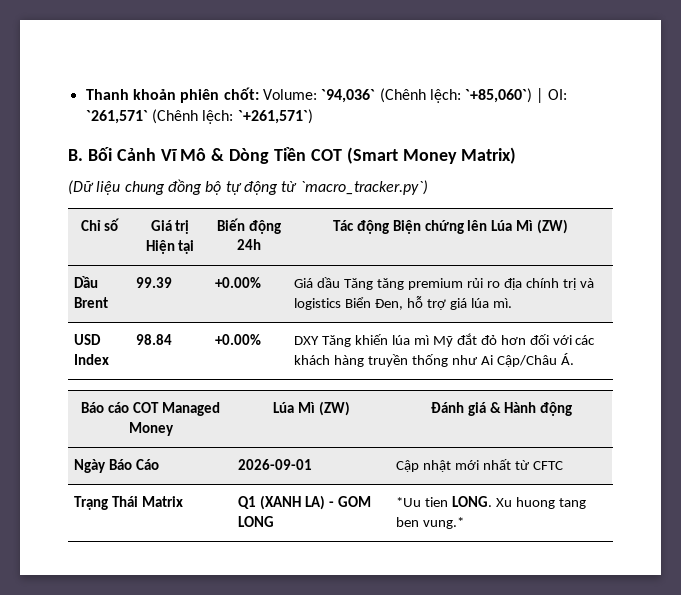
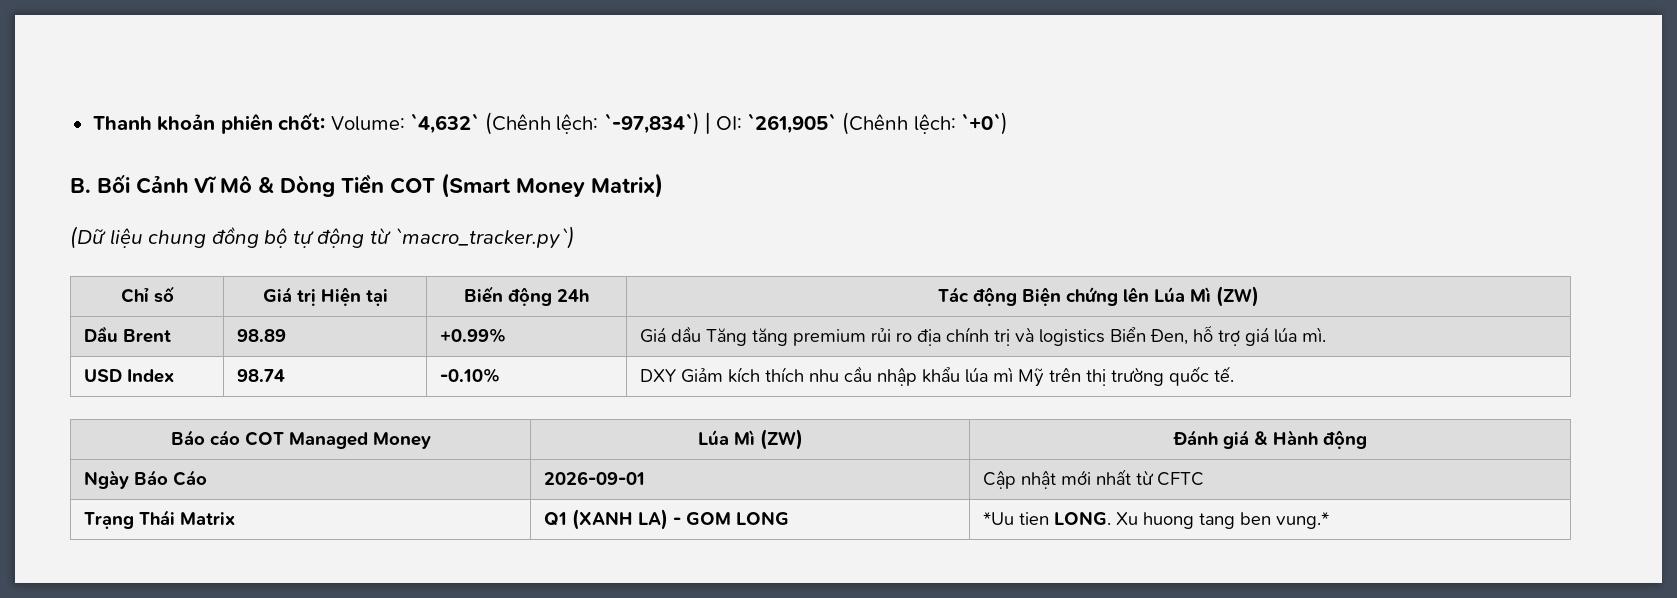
- Thanh khoản phiên chốt: Volume: `94,036` (Chênh lệch: `+85,060`) | OI: `261,571` (Chênh lệch: `+261,571`)
+ Thanh khoản phiên chốt: Volume: `4,632` (Chênh lệch: `-97,834`) | OI: `261,905` (Chênh lệch: `+0`)
- Dầu Brent | 99.39 | +0.00% | Giá dầu Tăng tăng premium rủi ro địa chính trị và logistics Biển Đen, hỗ trợ giá lúa mì.
+ Dầu Brent | 98.89 | +0.99% | Giá dầu Tăng tăng premium rủi ro địa chính trị và logistics Biển Đen, hỗ trợ giá lúa mì.
- USD Index | 98.84 | +0.00% | DXY Tăng khiến lúa mì Mỹ đắt đỏ hơn đối với các khách hàng truyền thống như Ai Cập/Châu Á.
+ USD Index | 98.74 | -0.10% | DXY Giảm kích thích nhu cầu nhập khẩu lúa mì Mỹ trên thị trường quốc tế.

